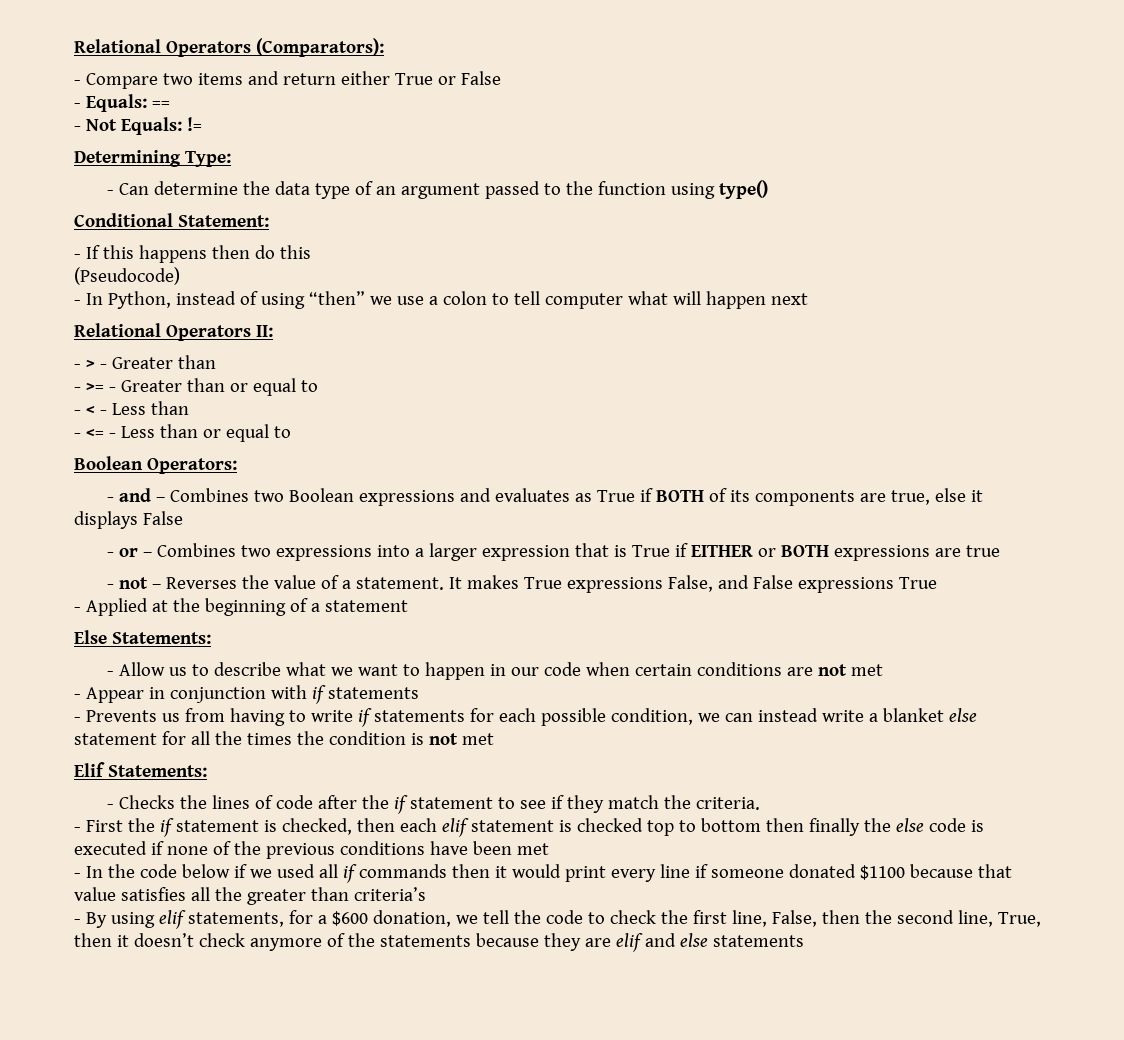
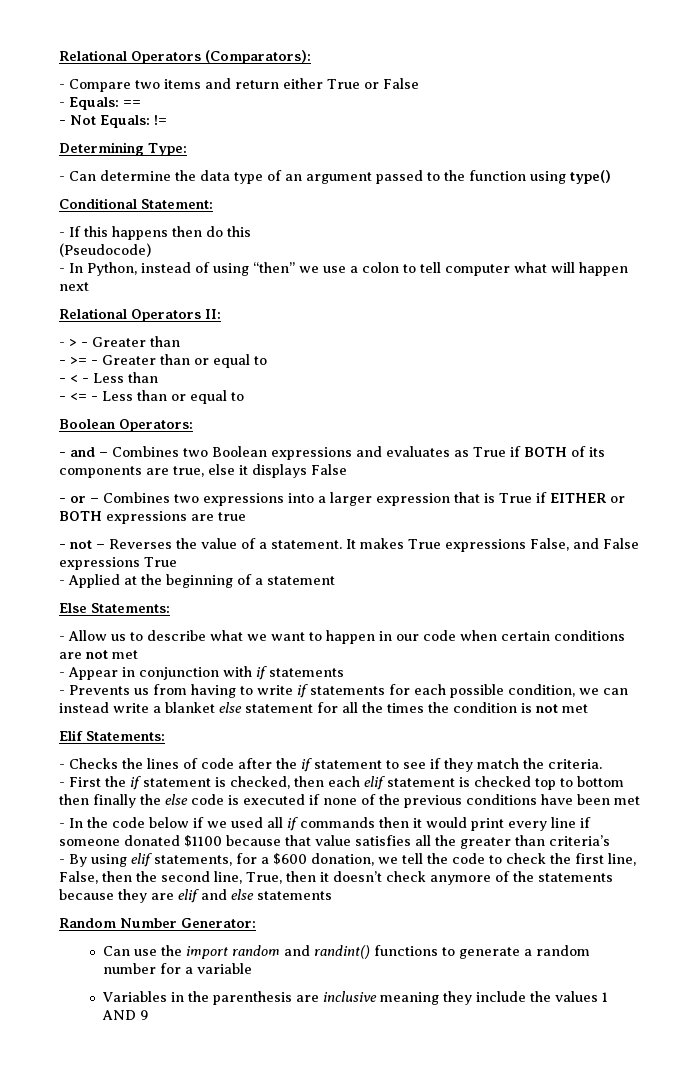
+ Random Number Generator:
+ Can use the import random and randint() functions to generate a random number for a variable
+ Variables in the parenthesis are inclusive meaning they include the values 1 AND 9

